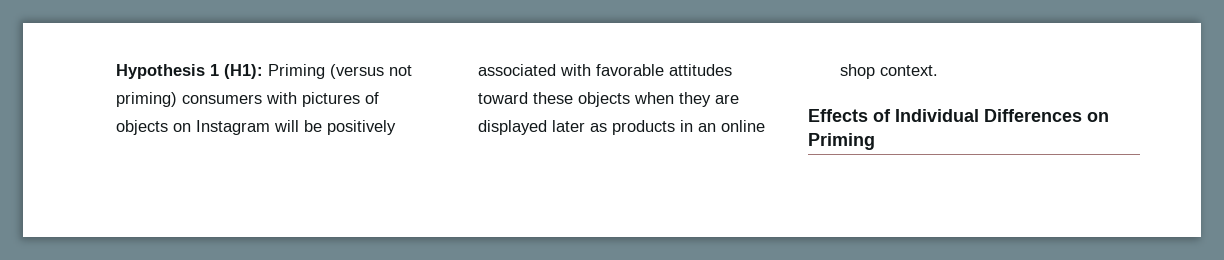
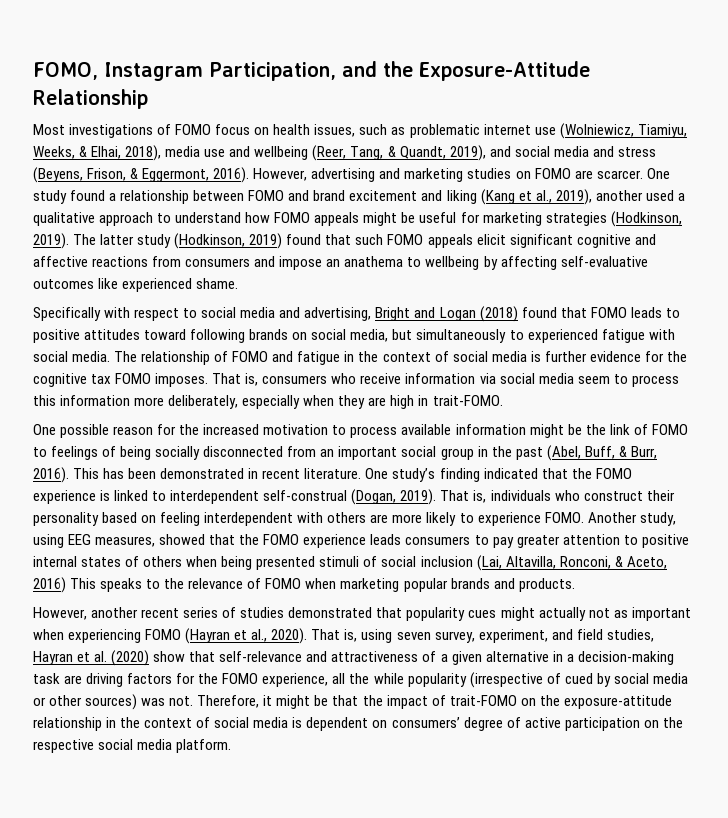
- Hypothesis 1 (H1): Priming (versus not priming) consumers with pictures of objects on Instagram will be positively associated with favorable attitudes toward these objects when they are displayed later as products in an online shop context.
- Effects of Individual Differences on Priming
+ FOMO, Instagram Participation, and the Exposure-Attitude Relationship
+ Most investigations of FOMO focus on health issues, such as problematic internet use (Wolniewicz, Tiamiyu, Weeks, & Elhai, 2018), media use and wellbeing (Reer, Tang, & Quandt, 2019), and social media and stress (Beyens, Frison, & Eggermont, 2016). However, advertising and marketing studies on FOMO are scarcer. One study found a relationship between FOMO and brand excitement and liking (Kang et al., 2019), another used a qualitative approach to understand how FOMO appeals might be useful for marketing strategies (Hodkinson, 2019). The latter study (Hodkinson, 2019) found that such FOMO appeals elicit significant cognitive and affective reactions from consumers and impose an anathema to wellbeing by affecting self-evaluative outcomes like experienced shame.
+ Specifically with respect to social media and advertising, Bright and Logan (2018) found that FOMO leads to positive attitudes toward following brands on social media, but simultaneously to experienced fatigue with social media. The relationship of FOMO and fatigue in the context of social media is further evidence for the cognitive tax FOMO imposes. That is, consumers who receive information via social media seem to process this information more deliberately, especially when they are high in trait-FOMO.
+ One possible reason for the increased motivation to process available information might be the link of FOMO to feelings of being socially disconnected from an important social group in the past (Abel, Buff, & Burr, 2016). This has been demonstrated in recent literature. One study’s finding indicated that the FOMO experience is linked to interdependent self-construal (Dogan, 2019). That is, individuals who construct their personality based on feeling interdependent with others are more likely to experience FOMO. Another study, using EEG measures, showed that the FOMO experience leads consumers to pay greater attention to positive internal states of others when being presented stimuli of social inclusion (Lai, Altavilla, Ronconi, & Aceto, 2016) This speaks to the relevance of FOMO when marketing popular brands and products.
+ However, another recent series of studies demonstrated that popularity cues might actually not as important when experiencing FOMO (Hayran et al., 2020). That is, using seven survey, experiment, and field studies, Hayran et al. (2020) show that self-relevance and attractiveness of a given alternative in a decision-making task are driving factors for the FOMO experience, all the while popularity (irrespective of cued by social media or other sources) was not. Therefore, it might be that the impact of trait-FOMO on the exposure-attitude relationship in the context of social media is dependent on consumers’ degree of active participation on the respective social media platform.

